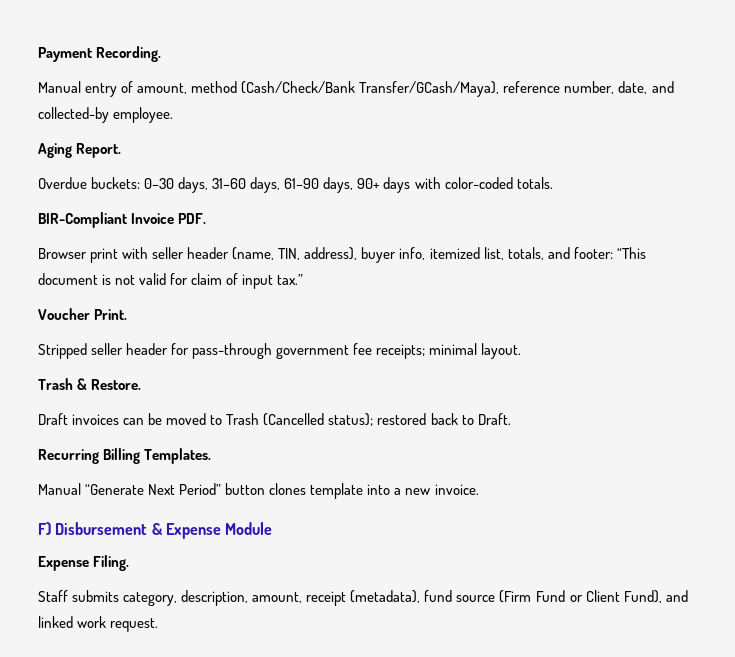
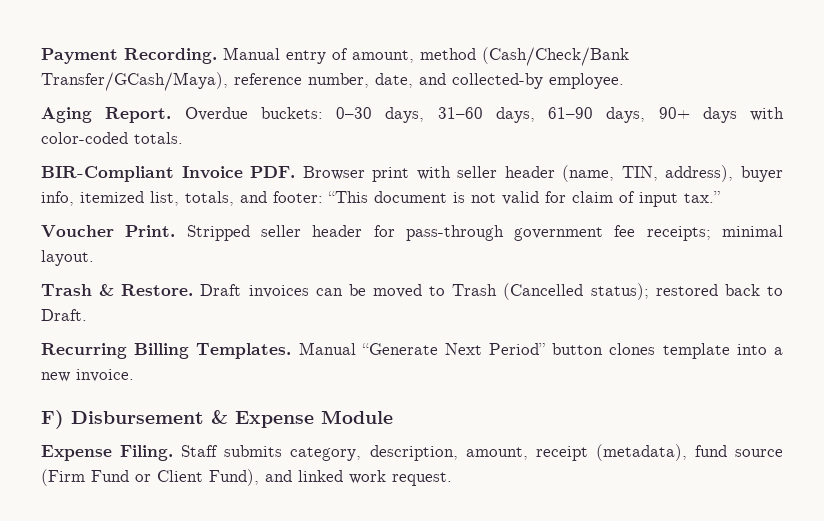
- Payment Recording.
- Manual entry of amount, method (Cash/Check/Bank Transfer/GCash/Maya), reference number, date, and collected-by employee.
+ Payment Recording. Manual entry of amount, method (Cash/Check/Bank Transfer/GCash/Maya), reference number, date, and collected-by employee.
- Aging Report.
- Overdue buckets: 0–30 days, 31–60 days, 61–90 days, 90+ days with color-coded totals.
+ Aging Report. Overdue buckets: 0–30 days, 31–60 days, 61–90 days, 90+ days with color-coded totals.
- BIR-Compliant Invoice PDF.
- Browser print with seller header (name, TIN, address), buyer info, itemized list, totals, and footer: “This document is not valid for claim of input tax.”
+ BIR-Compliant Invoice PDF. Browser print with seller header (name, TIN, address), buyer info, itemized list, totals, and footer: “This document is not valid for claim of input tax.”
- Voucher Print.
- Stripped seller header for pass-through government fee receipts; minimal layout.
+ Voucher Print. Stripped seller header for pass-through government fee receipts; minimal layout.
- Trash & Restore.
- Draft invoices can be moved to Trash (Cancelled status); restored back to Draft.
+ Trash & Restore. Draft invoices can be moved to Trash (Cancelled status); restored back to Draft.
- Recurring Billing Templates.
- Manual “Generate Next Period” button clones template into a new invoice.
+ Recurring Billing Templates. Manual “Generate Next Period” button clones template into a new invoice.
- Expense Filing.
- Staff submits category, description, amount, receipt (metadata), fund source (Firm Fund or Client Fund), and linked work request.
+ Expense Filing. Staff submits category, description, amount, receipt (metadata), fund source (Firm Fund or Client Fund), and linked work request.

